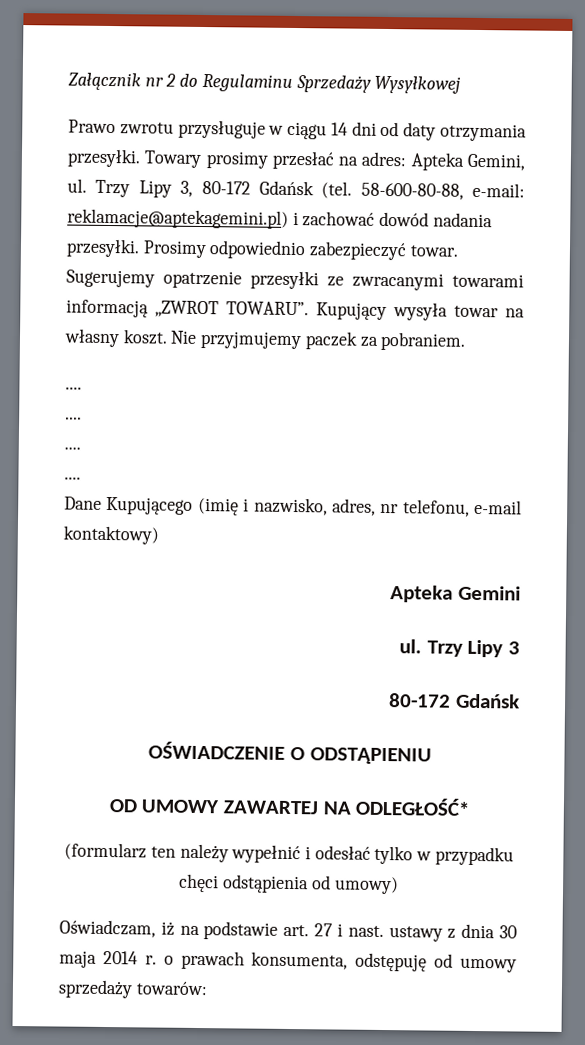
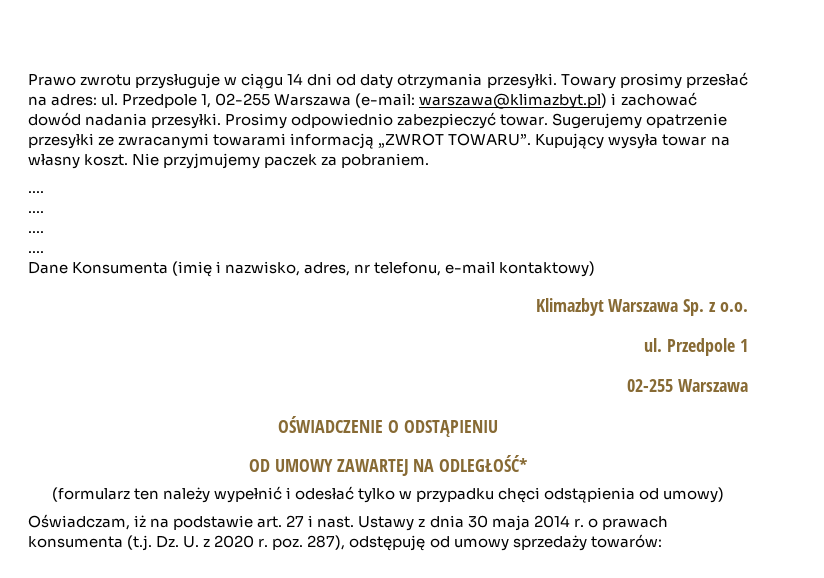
- Załącznik nr 2 do Regulaminu Sprzedaży Wysyłkowej
- Towary prosimy przesłać na adres: Apteka Gemini, ul. Trzy Lipy 3, 80-172 Gdańsk (tel. 58-600-80-88, e-mail: reklamacje@aptekagemini.pl) i zachować dowód nadania przesyłki.
+ Towary prosimy przesłać na adres: ul. Przedpole 1, 02-255 Warszawa (e-mail: warszawa@klimazbyt.pl) i zachować dowód nadania przesyłki.
- Dane Kupującego (imię i nazwisko, adres, nr telefonu, e-mail kontaktowy)
+ Dane Konsumenta (imię i nazwisko, adres, nr telefonu, e-mail kontaktowy)
- Apteka Gemini
- ul. Trzy Lipy 3
- 80-172 Gdańsk
+ Klimazbyt Warszawa Sp. z o.o.
+ ul. Przedpole 1
+ 02-255 Warszawa
- Oświadczam, iż na podstawie art. 27 i nast. ustawy z dnia 30 maja 2014 r. o prawach konsumenta, odstępuję od umowy sprzedaży towarów:
+ Oświadczam, iż na podstawie art. 27 i nast. Ustawy z dnia 30 maja 2014 r. o prawach konsumenta (t.j. Dz. U. z 2020 r. poz. 287), odstępuję od umowy sprzedaży towarów:

